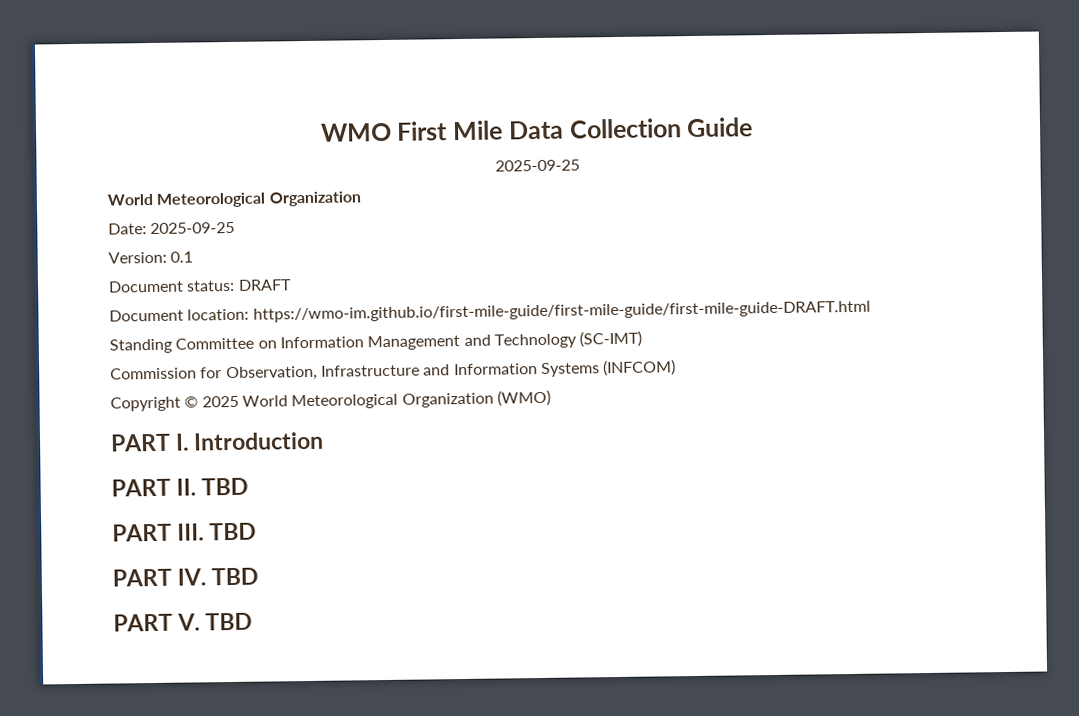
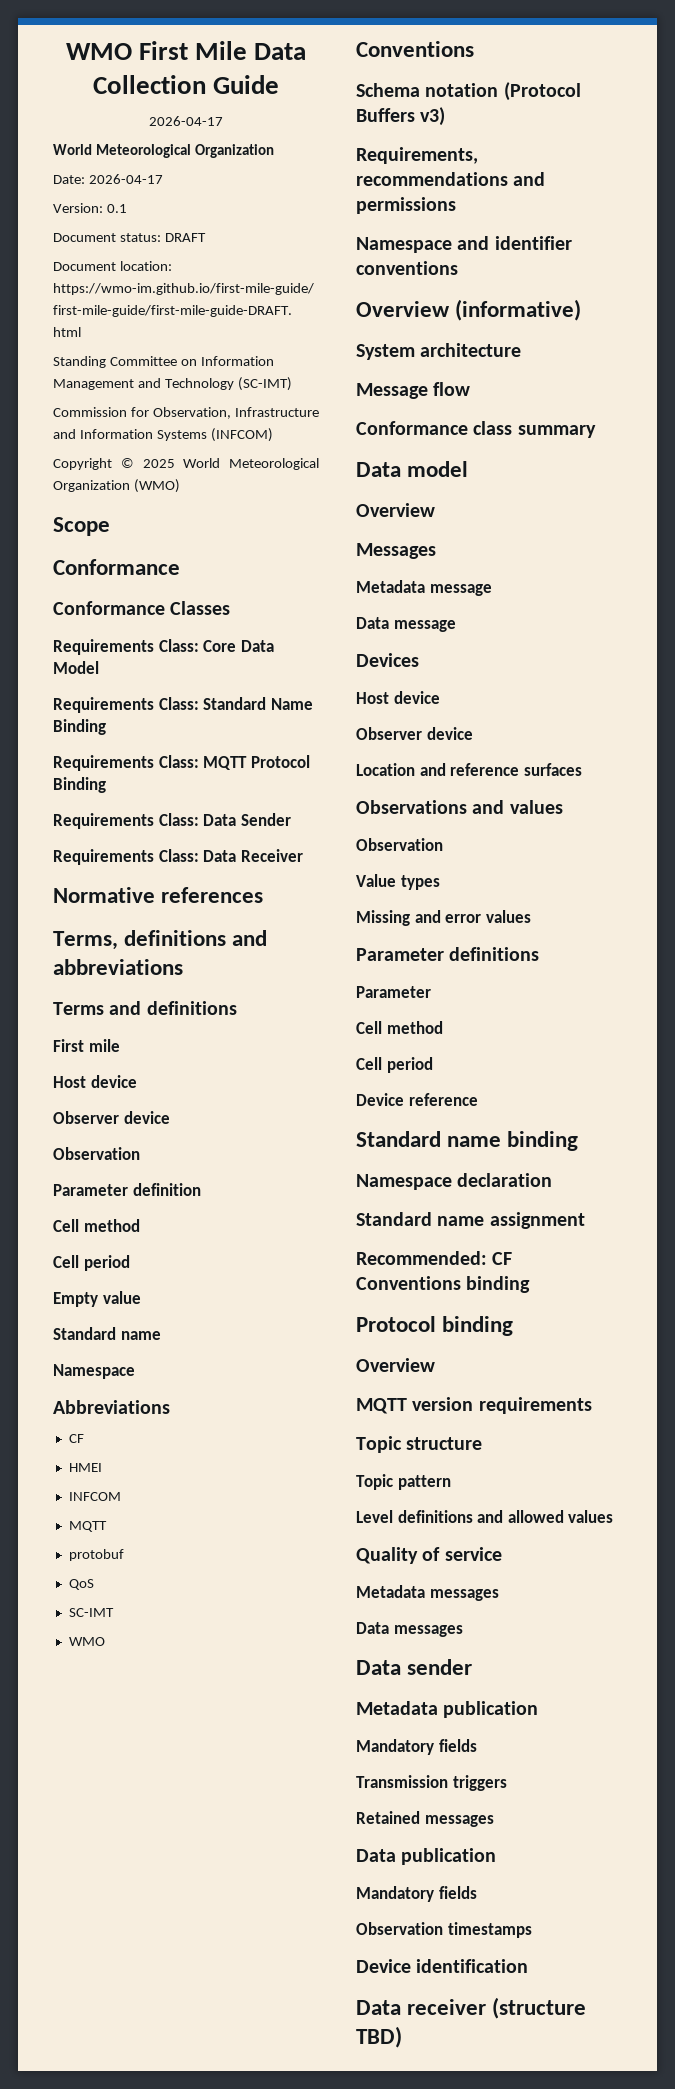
  WMO First Mile Data Collection Guide
- 2025-09-25
+ 2026-04-17
- Date: 2025-09-25
+ Date: 2026-04-17
- PART I. Introduction
- PART II. TBD
- PART III. TBD
- PART IV. TBD
- PART V. TBD
+ Scope
+ Conformance
+ Conformance Classes
+ Requirements Class: Core Data Model
+ Requirements Class: Standard Name Binding
+ Requirements Class: MQTT Protocol Binding
+ Requirements Class: Data Sender
+ Requirements Class: Data Receiver
+ Normative references
+ Terms, definitions and abbreviations
+ Terms and definitions
+ First mile
+ Host device
+ Observer device
+ Observation
+ Parameter definition
+ Cell method
+ Cell period
+ Empty value
+ Standard name
+ Namespace
+ Abbreviations
+ CF
+ HMEI
+ INFCOM
+ MQTT
+ protobuf
+ QoS
+ SC-IMT
+ WMO
+ Conventions
+ Schema notation (Protocol Buffers v3)
+ Requirements, recommendations and permissions
+ Namespace and identifier conventions
+ Overview (informative)
+ System architecture
+ Message flow
+ Conformance class summary
+ Data model
+ Overview
+ Messages
+ Metadata message
+ Data message
+ Devices
+ Host device
+ Observer device
+ Location and reference surfaces
+ Observations and values
+ Observation
+ Value types
+ Missing and error values
+ Parameter definitions
+ Parameter
+ Cell method
+ Cell period
+ Device reference
+ Standard name binding
+ Namespace declaration
+ Standard name assignment
+ Recommended: CF Conventions binding
+ Protocol binding
+ Overview
+ MQTT version requirements
+ Topic structure
+ Topic pattern
+ Level definitions and allowed values
+ Quality of service
+ Metadata messages
+ Data messages
+ Data sender
+ Metadata publication
+ Mandatory fields
+ Transmission triggers
+ Retained messages
+ Data publication
+ Mandatory fields
+ Observation timestamps
+ Device identification
+ Data receiver (structure TBD)

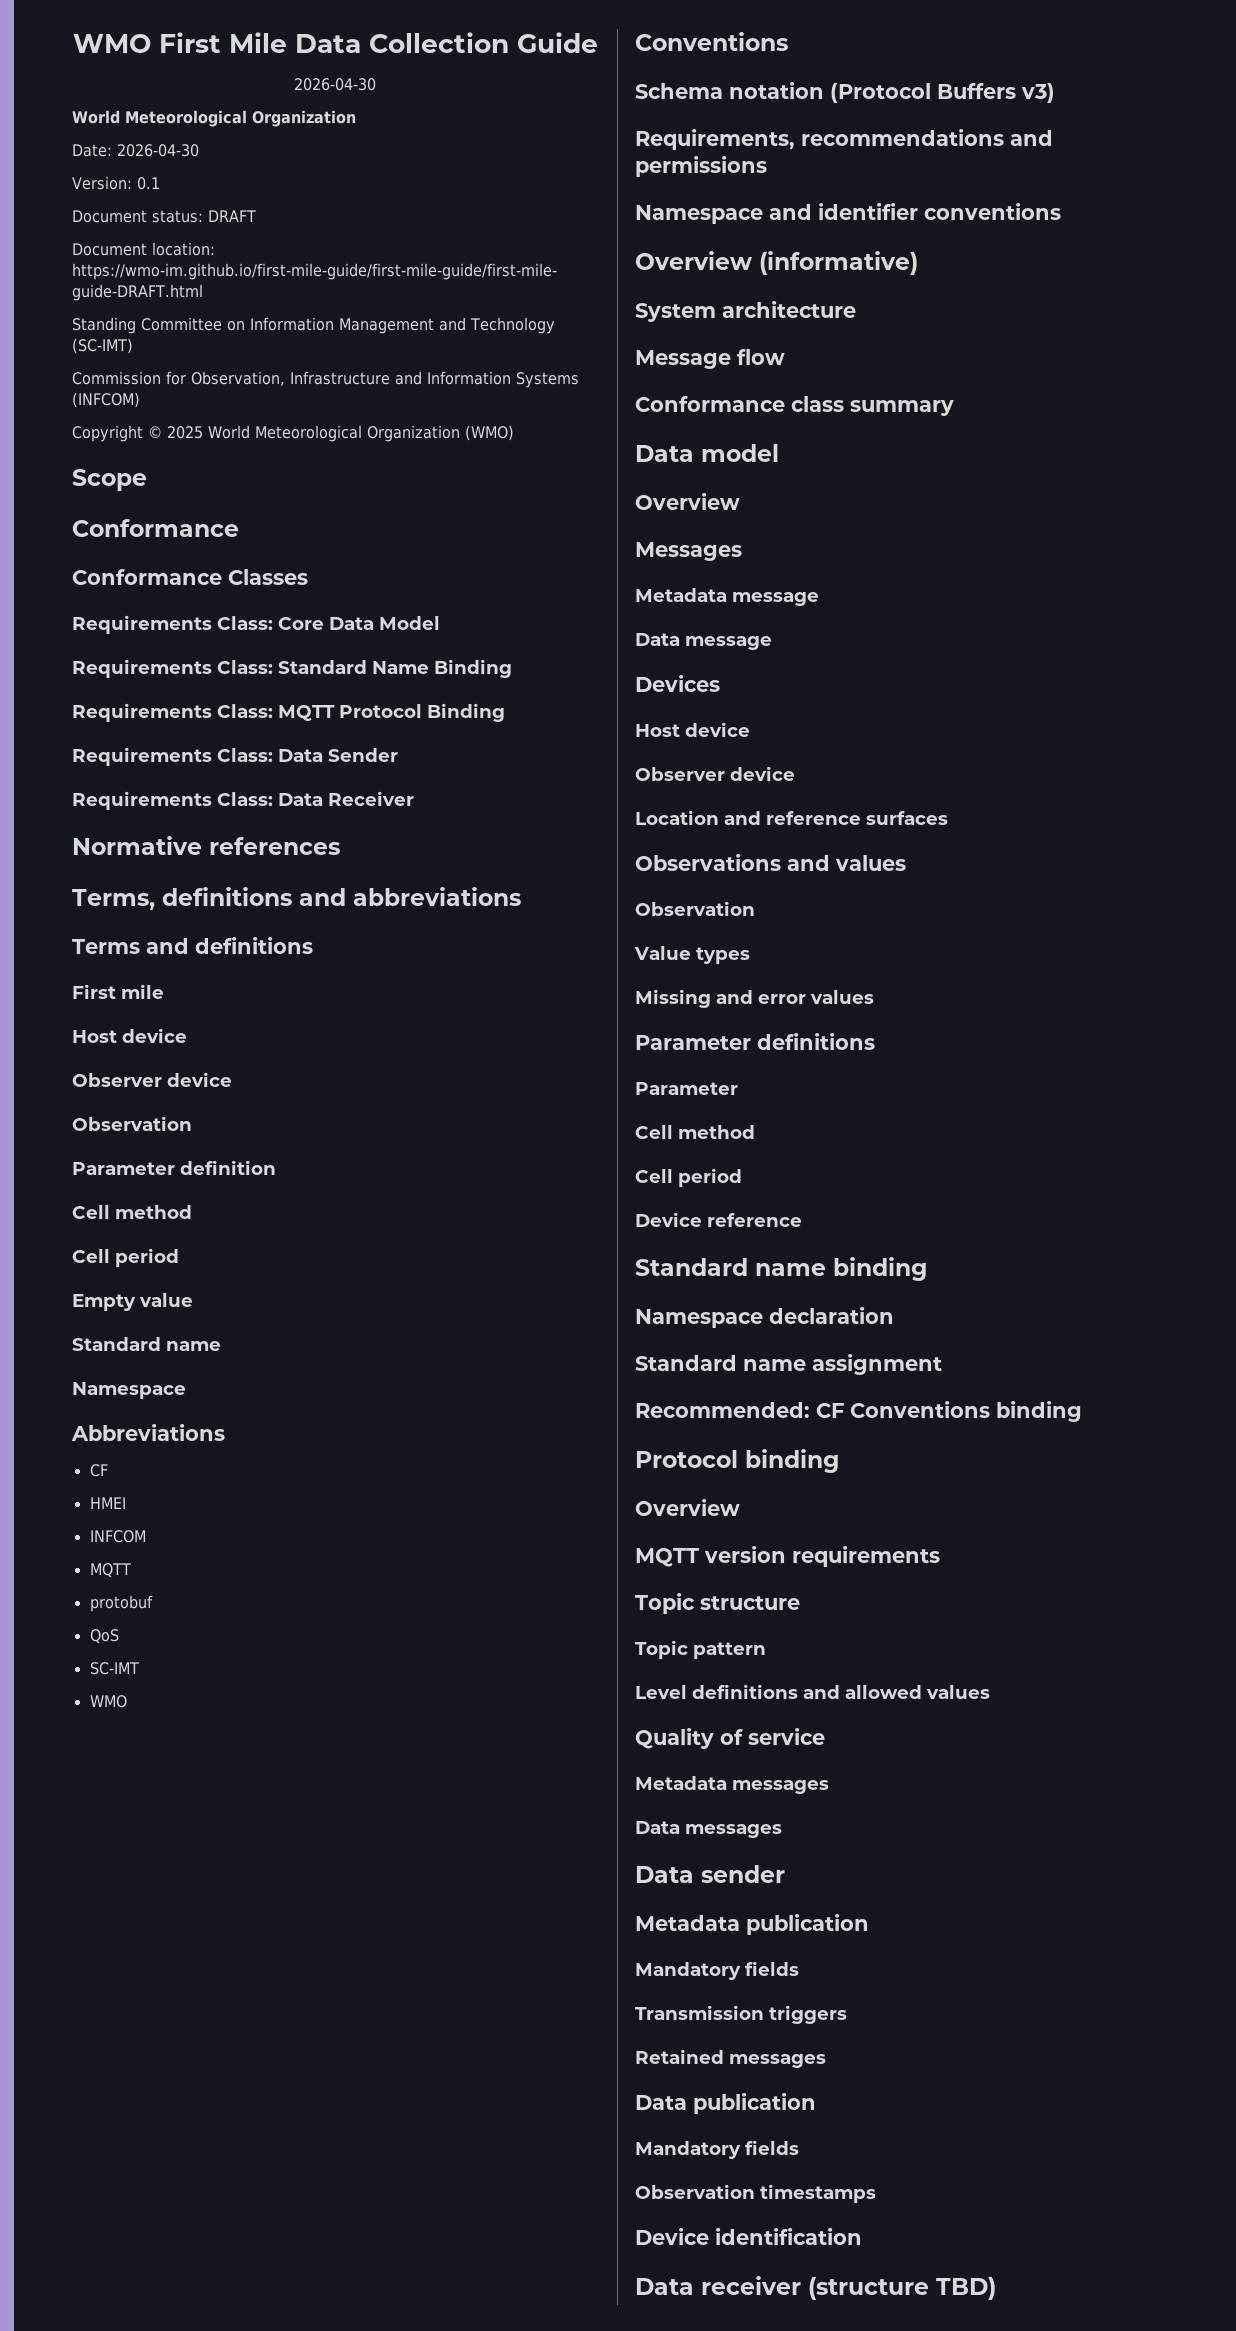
  WMO First Mile Data Collection Guide
- 2026-04-17
+ 2026-04-30
- Date: 2026-04-17
+ Date: 2026-04-30

